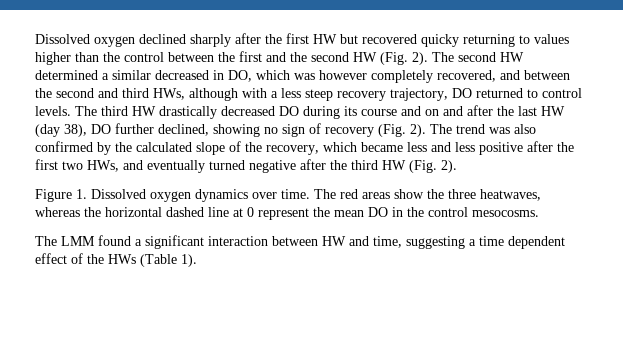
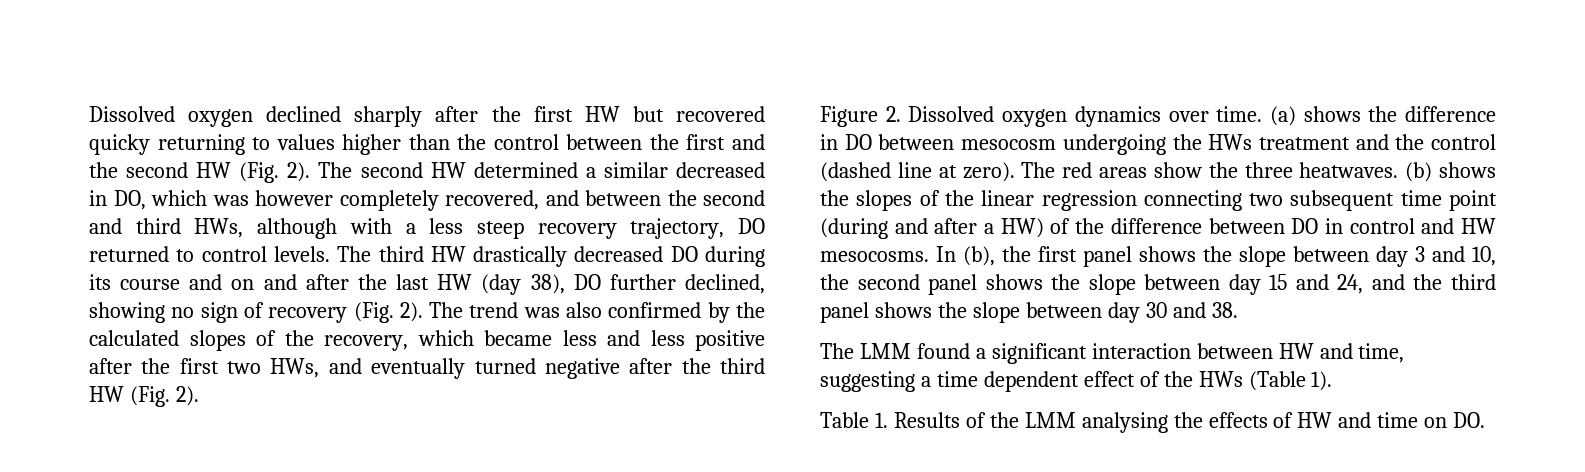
- The trend was also confirmed by the calculated slope of the recovery, which became less and less positive after the first two HWs, and eventually turned negative after the third HW (Fig. 2).
+ The trend was also confirmed by the calculated slopes of the recovery, which became less and less positive after the first two HWs, and eventually turned negative after the third HW (Fig. 2).
- Figure 1. Dissolved oxygen dynamics over time.
+ Figure 2. Dissolved oxygen dynamics over time.
+ (a) shows the difference in DO between mesocosm undergoing the HWs treatment and the control (dashed line at zero).
- The red areas show the three heatwaves, whereas the horizontal dashed line at 0 represent the mean DO in the control mesocosms.
+ The red areas show the three heatwaves. (b) shows the slopes of the linear regression connecting two subsequent time point (during and after a HW) of the difference between DO in control and HW mesocosms. In (b), the first panel shows the slope between day 3 and 10, the second panel shows the slope between day 15 and 24, and the third panel shows the slope between day 30 and 38.
+ Table 1. Results of the LMM analysing the effects of HW and time on DO.

